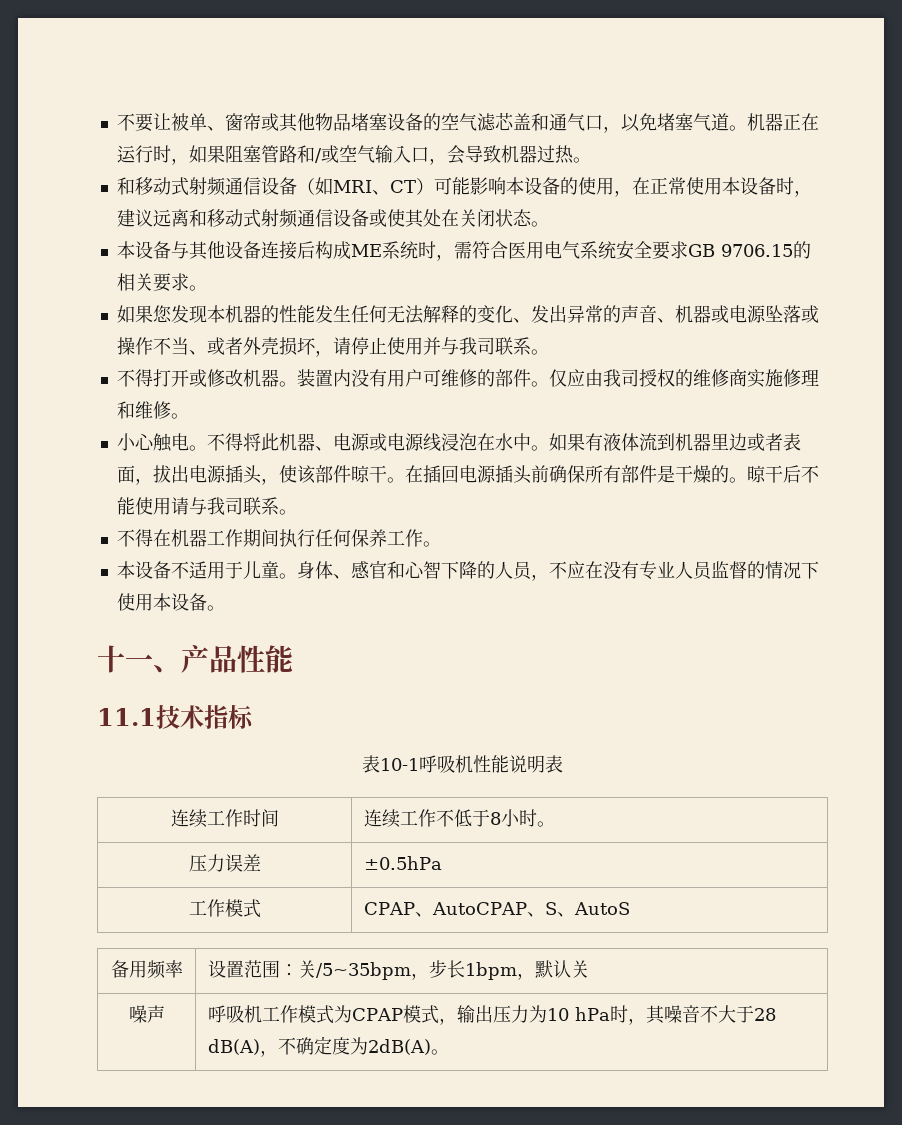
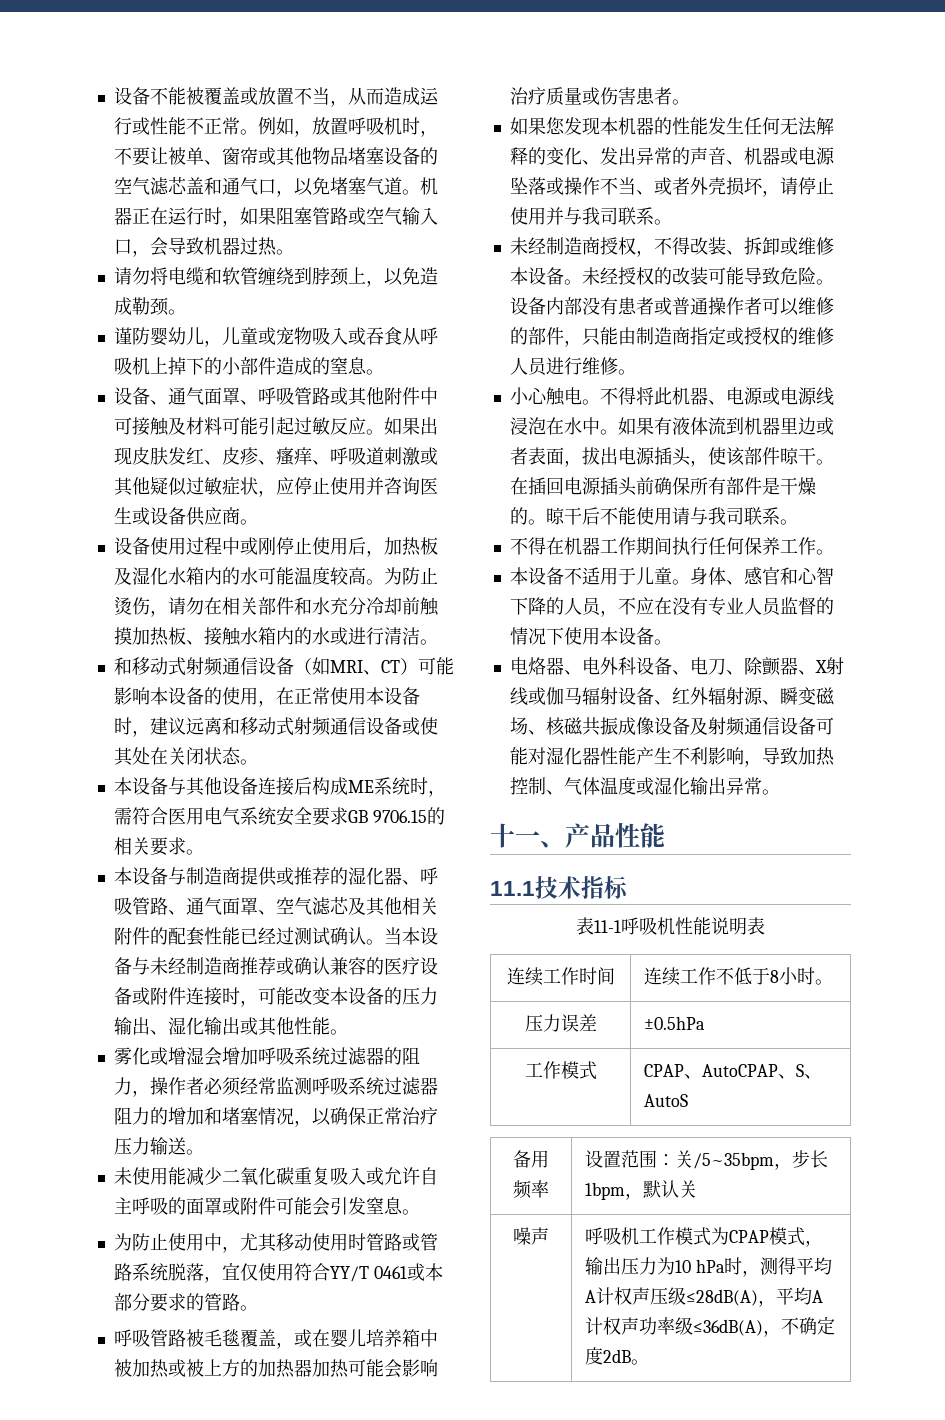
- 不要让被单、窗帘或其他物品堵塞设备的空气滤芯盖和通气口，以免堵塞气道。
+ 设备不能被覆盖或放置不当，从而造成运行或性能不正常。例如，放置呼吸机时，不要让被单、窗帘或其他物品堵塞设备的空气滤芯盖和通气口，以免堵塞气道。
- 机器正在运行时，如果阻塞管路和/或空气输入口，会导致机器过热。
+ 机器正在运行时，如果阻塞管路或空气输入口，会导致机器过热。
+ 请勿将电缆和软管缠绕到脖颈上，以免造成勒颈。
+ 谨防婴幼儿，儿童或宠物吸入或吞食从呼吸机上掉下的小部件造成的窒息。
+ 设备、通气面罩、呼吸管路或其他附件中可接触及材料可能引起过敏反应。如果出现皮肤发红、皮疹、瘙痒、呼吸道刺激或其他疑似过敏症状，应停止使用并咨询医生或设备供应商。
+ 设备使用过程中或刚停止使用后，加热板及湿化水箱内的水可能温度较高。为防止烫伤，请勿在相关部件和水充分冷却前触摸加热板、接触水箱内的水或进行清洁。
+ 本设备与制造商提供或推荐的湿化器、呼吸管路、通气面罩、空气滤芯及其他相关附件的配套性能已经过测试确认。当本设备与未经制造商推荐或确认兼容的医疗设备或附件连接时，可能改变本设备的压力输出、湿化输出或其他性能。
+ 雾化或增湿会增加呼吸系统过滤器的阻力，操作者必须经常监测呼吸系统过滤器阻力的增加和堵塞情况，以确保正常治疗压力输送。
+ 未使用能减少二氧化碳重复吸入或允许自主呼吸的面罩或附件可能会引发窒息。
+ 为防止使用中，尤其移动使用时管路或管路系统脱落，宜仅使用符合YY/T 0461或本部分要求的管路。
+ 呼吸管路被毛毯覆盖，或在婴儿培养箱中被加热或被上方的加热器加热可能会影响治疗质量或伤害患者。
- 不得打开或修改机器。装置内没有用户可维修的部件。仅应由我司授权的维修商实施修理和维修。
+ 未经制造商授权，不得改装、拆卸或维修本设备。未经授权的改装可能导致危险。设备内部没有患者或普通操作者可以维修的部件，只能由制造商指定或授权的维修人员进行维修。
+ 电烙器、电外科设备、电刀、除颤器、X射线或伽马辐射设备、红外辐射源、瞬变磁场、核磁共振成像设备及射频通信设备可能对湿化器性能产生不利影响，导致加热控制、气体温度或湿化输出异常。
- 表10-1呼吸机性能说明表
+ 表11-1呼吸机性能说明表
- 噪声 | 呼吸机工作模式为CPAP模式，输出压力为10 hPa时，其噪音不大于28 dB(A)，不确定度为2dB(A)。
+ 噪声 | 呼吸机工作模式为CPAP模式，输出压力为10 hPa时，测得平均A计权声压级≤28dB(A)，平均A计权声功率级≤36dB(A)，不确定度2dB。

